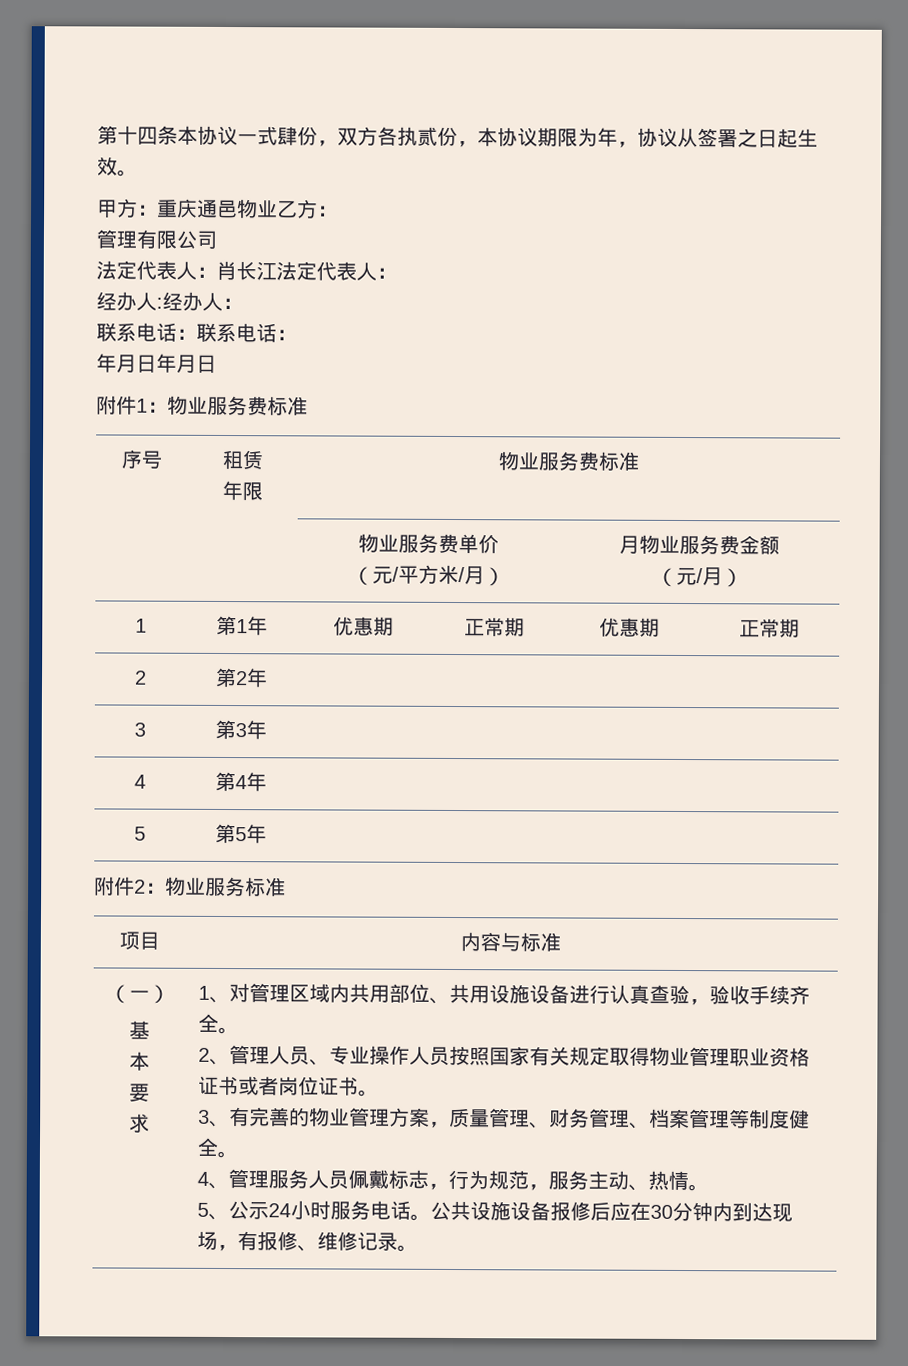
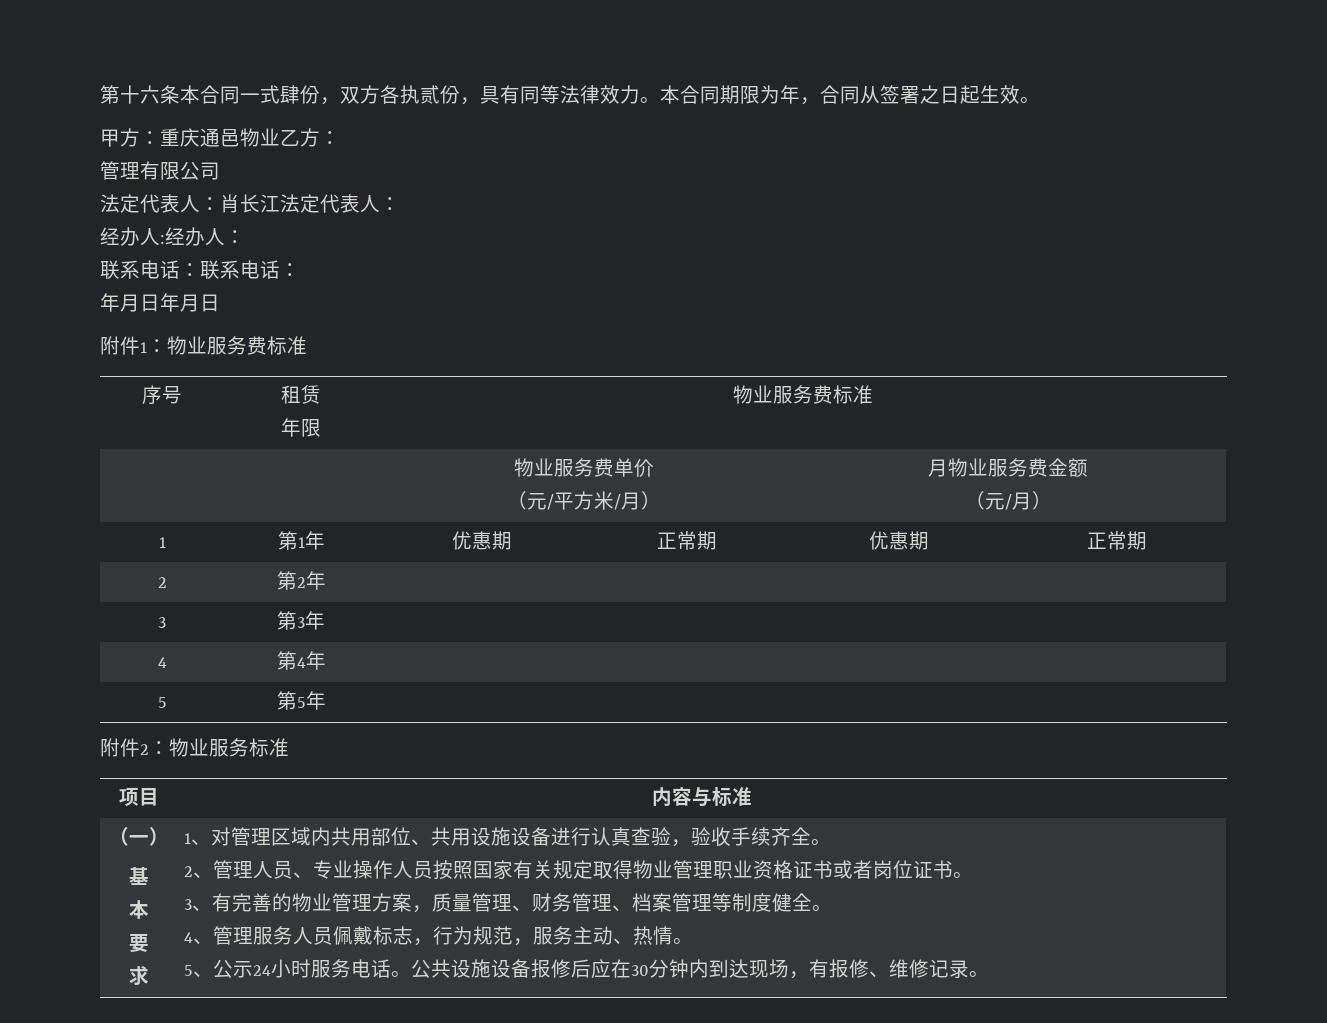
- 第十四条本协议一式肆份，双方各执贰份，本协议期限为年，协议从签署之日起生效。
+ 第十六条本合同一式肆份，双方各执贰份，具有同等法律效力。本合同期限为年，合同从签署之日起生效。

